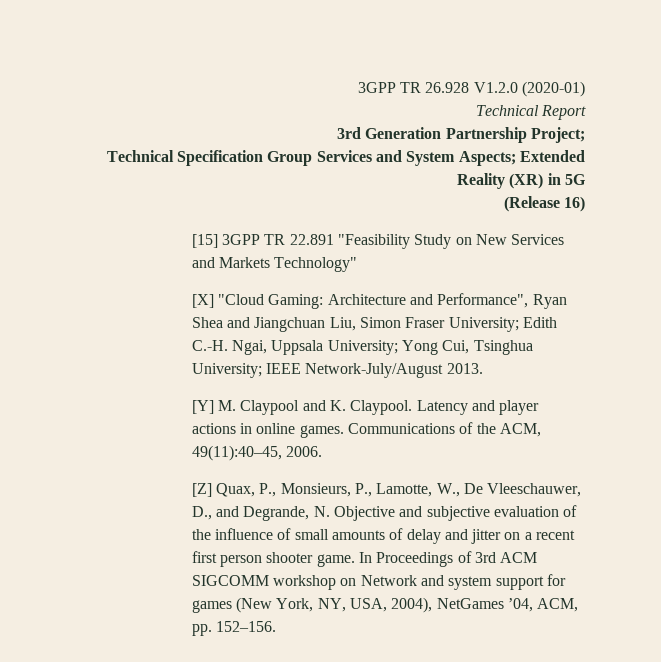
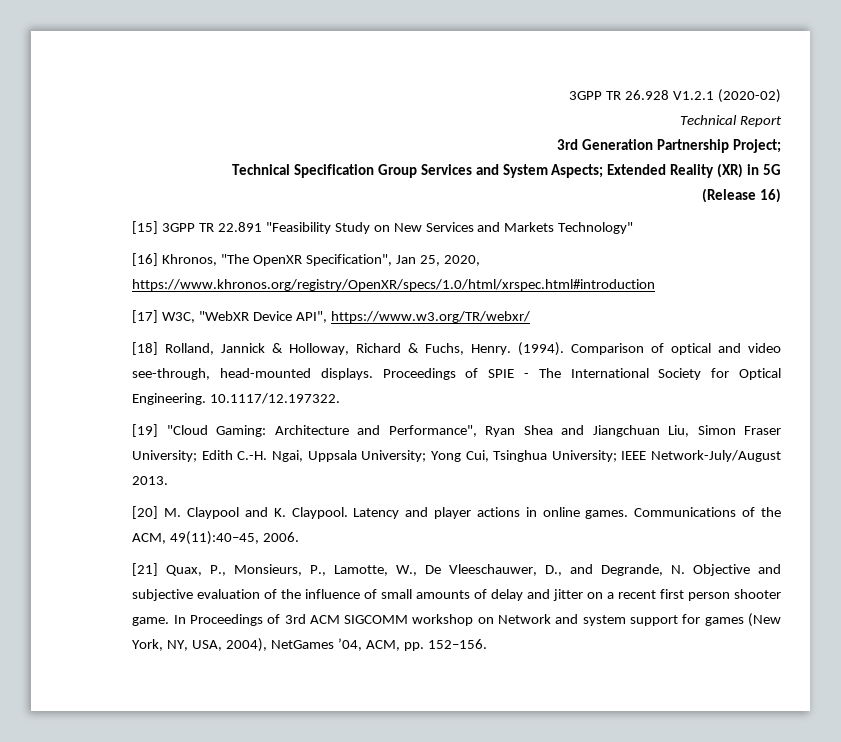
- 3GPP TR 26.928 V1.2.0 (2020-01)
+ 3GPP TR 26.928 V1.2.1 (2020-02)
- [X] "Cloud Gaming: Architecture and Performance", Ryan Shea and Jiangchuan Liu, Simon Fraser University; Edith C.-H. Ngai, Uppsala University; Yong Cui, Tsinghua University; IEEE Network-July/August 2013.
+ [16] Khronos, "The OpenXR Specification", Jan 25, 2020, https://www.khronos.org/registry/OpenXR/specs/1.0/html/xrspec.html#introduction
+ [17] W3C, "WebXR Device API", https://www.w3.org/TR/webxr/
+ [18] Rolland, Jannick & Holloway, Richard & Fuchs, Henry. (1994). Comparison of optical and video see-through, head-mounted displays. Proceedings of SPIE - The International Society for Optical Engineering. 10.1117/12.197322.
+ [19] "Cloud Gaming: Architecture and Performance", Ryan Shea and Jiangchuan Liu, Simon Fraser University; Edith C.-H. Ngai, Uppsala University; Yong Cui, Tsinghua University; IEEE Network-July/August 2013.
- [Y] M. Claypool and K. Claypool.
+ [20] M. Claypool and K. Claypool.
- [Z] Quax, P., Monsieurs, P., Lamotte, W., De Vleeschauwer, D., and Degrande, N. Objective and subjective evaluation of the influence of small amounts of delay and jitter on a recent first person shooter game.
+ [21] Quax, P., Monsieurs, P., Lamotte, W., De Vleeschauwer, D., and Degrande, N. Objective and subjective evaluation of the influence of small amounts of delay and jitter on a recent first person shooter game.

